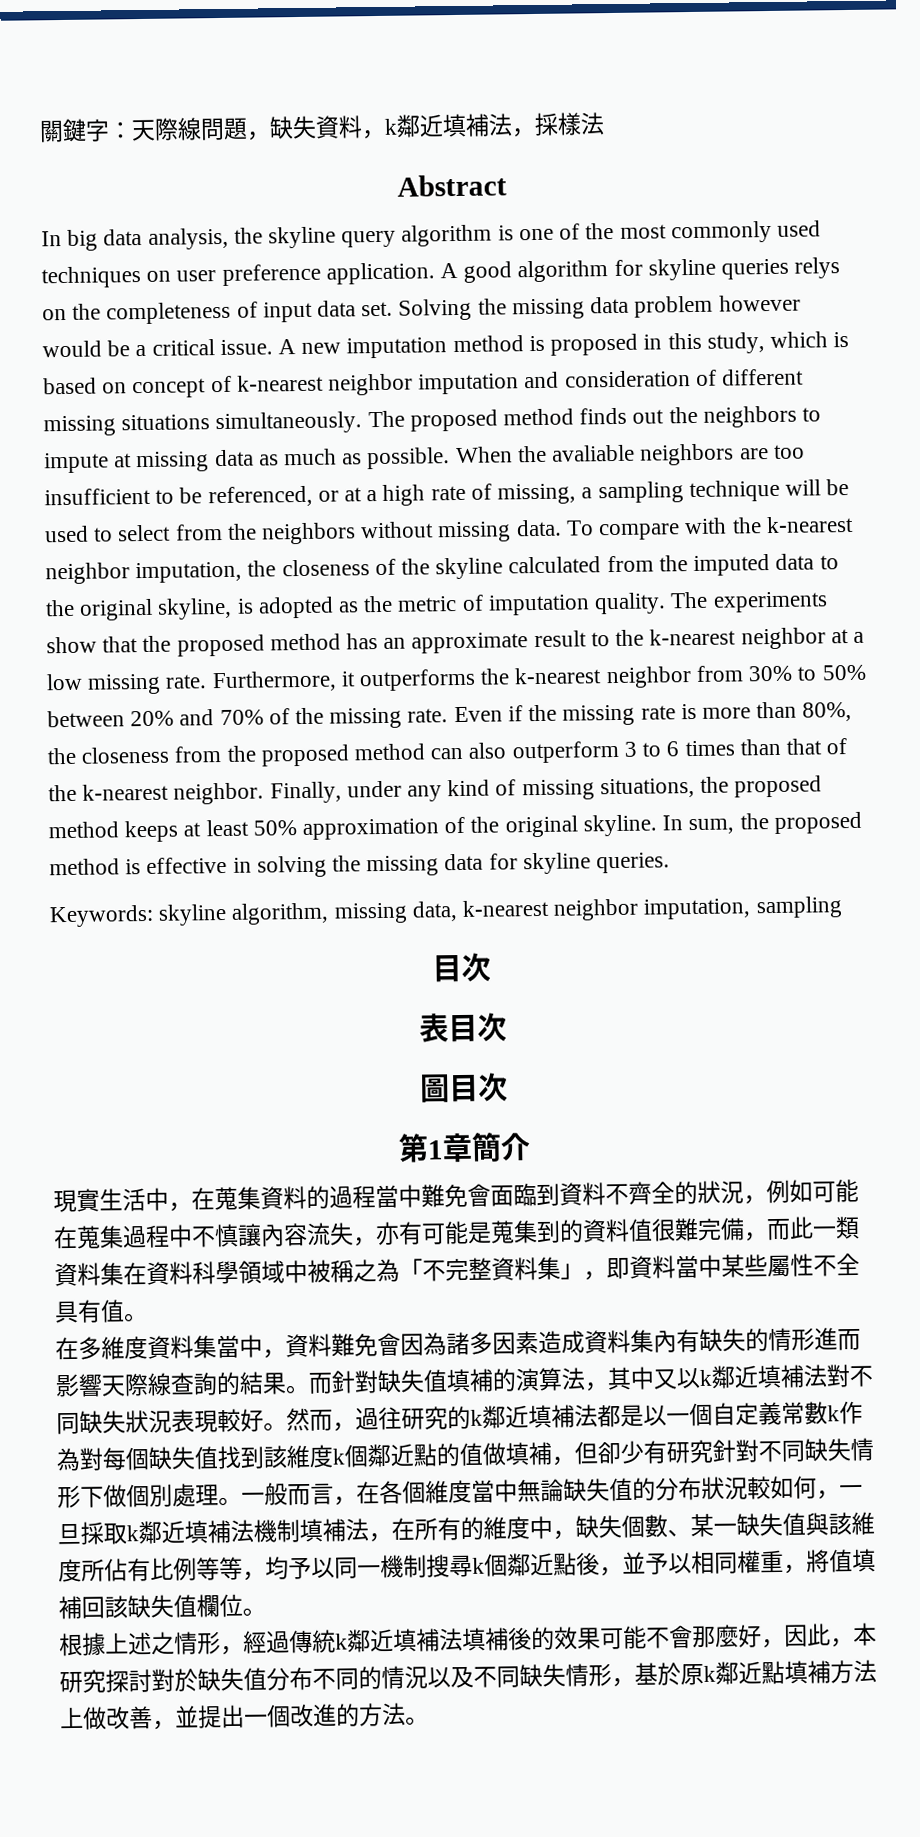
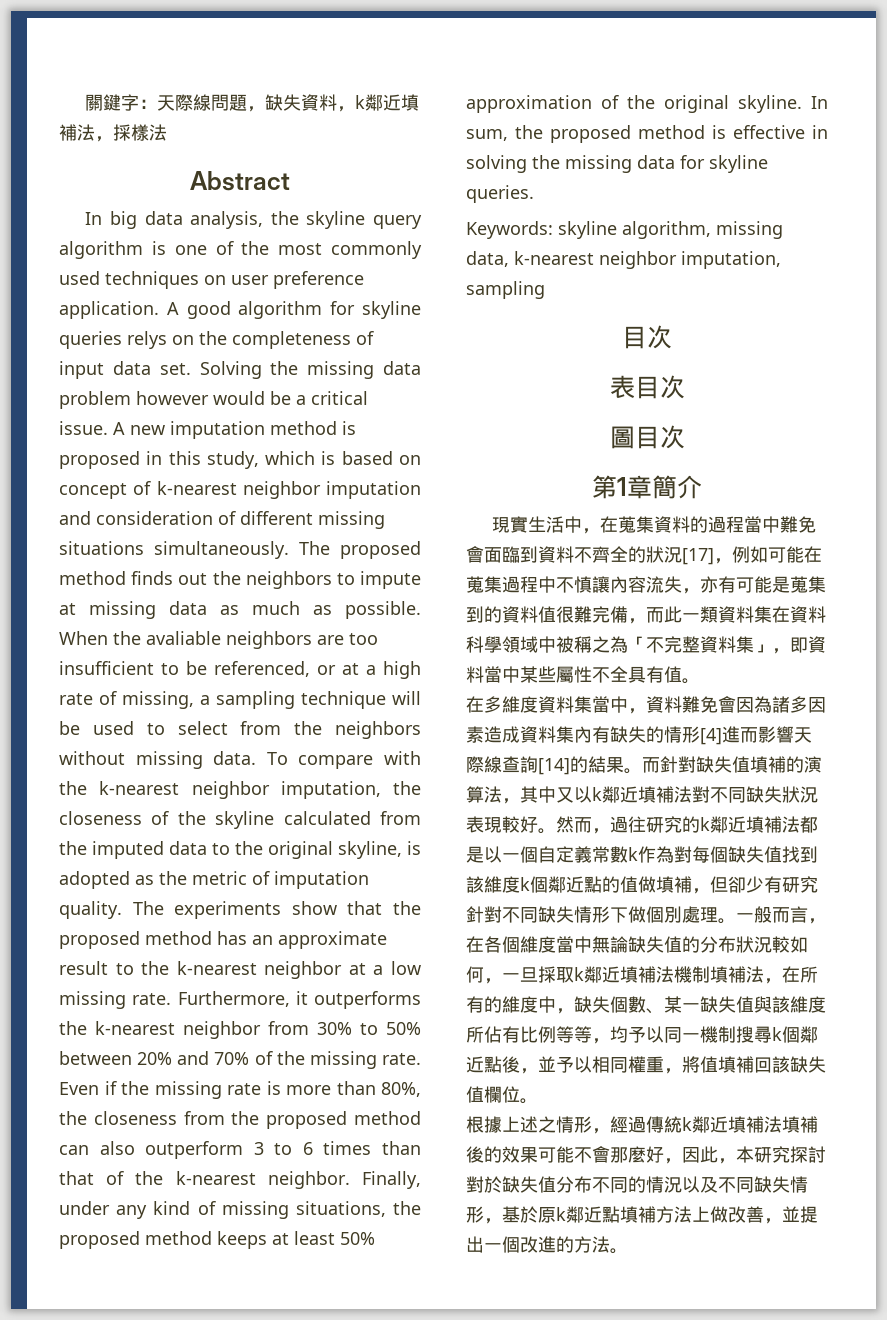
- 現實生活中，在蒐集資料的過程當中難免會面臨到資料不齊全的狀況，例如可能在蒐集過程中不慎讓內容流失，亦有可能是蒐集到的資料值很難完備，而此一類資料集在資料科學領域中被稱之為「不完整資料集」，即資料當中某些屬性不全具有值。
+ 現實生活中，在蒐集資料的過程當中難免會面臨到資料不齊全的狀況[17]，例如可能在蒐集過程中不慎讓內容流失，亦有可能是蒐集到的資料值很難完備，而此一類資料集在資料科學領域中被稱之為「不完整資料集」，即資料當中某些屬性不全具有值。
- 在多維度資料集當中，資料難免會因為諸多因素造成資料集內有缺失的情形進而影響天際線查詢的結果。
+ 在多維度資料集當中，資料難免會因為諸多因素造成資料集內有缺失的情形[4]進而影響天際線查詢[14]的結果。

